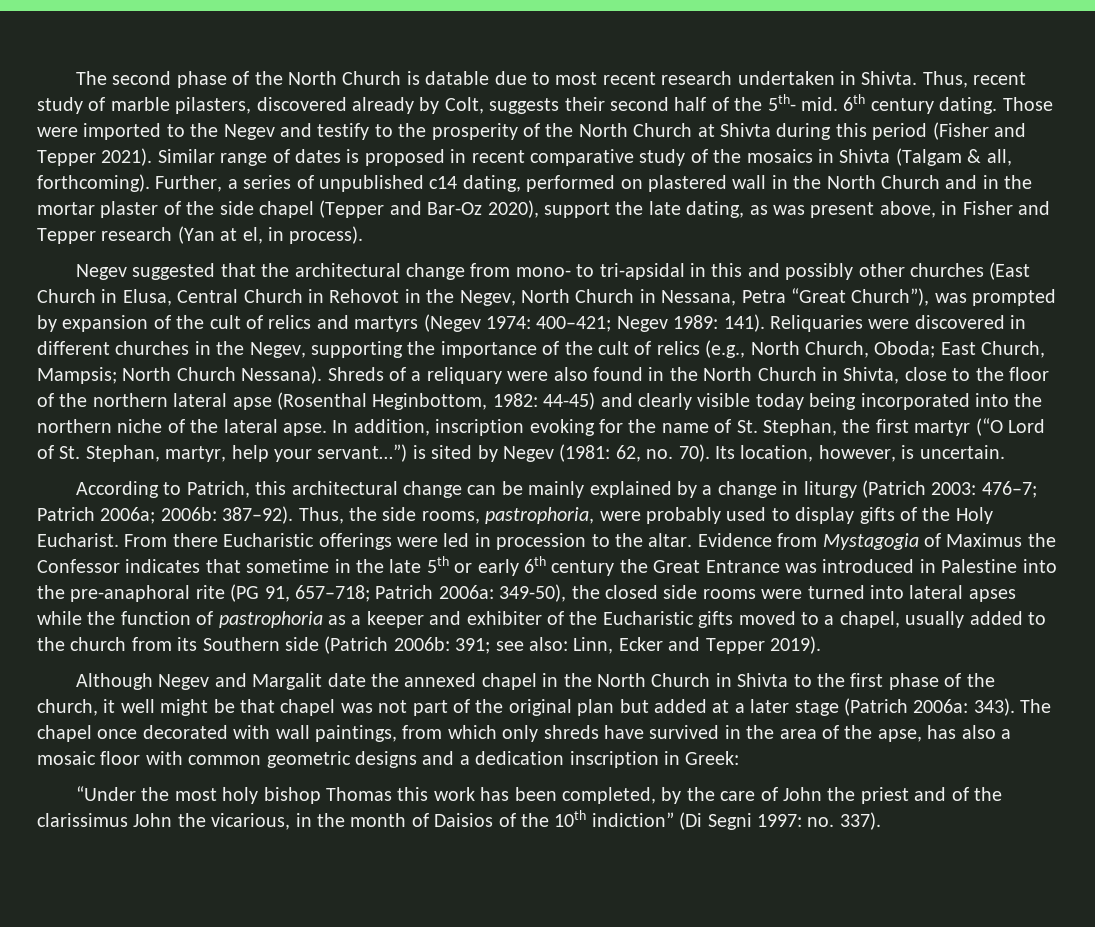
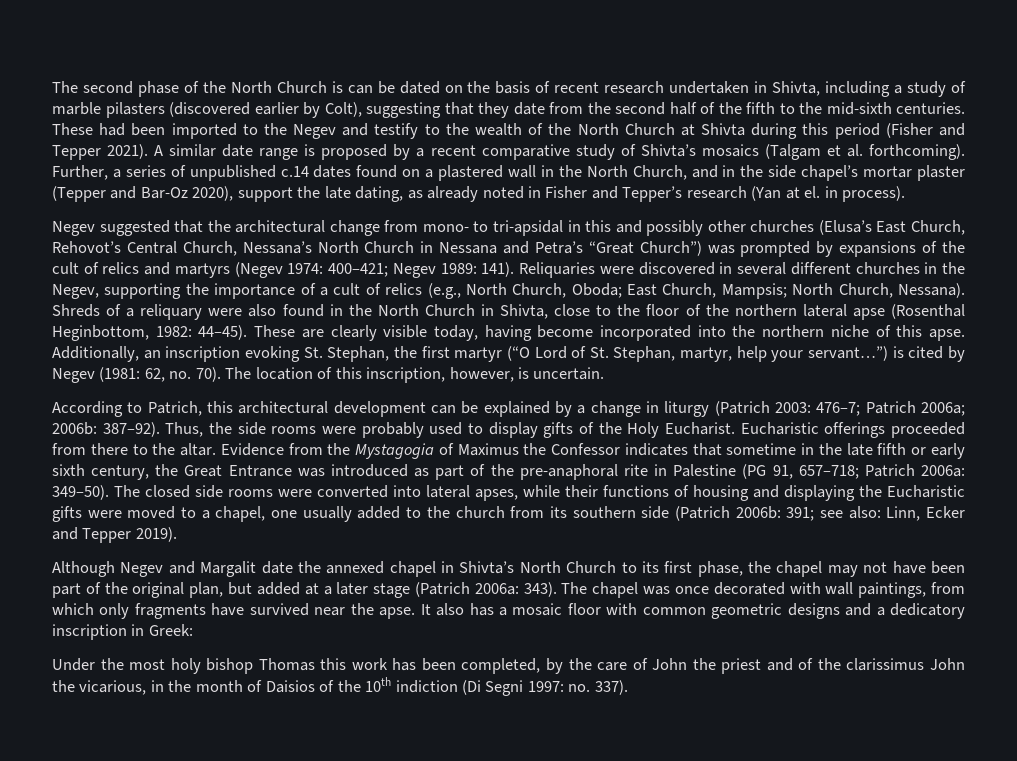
- The second phase of the North Church is datable due to most recent research undertaken in Shivta. Thus, recent study of marble pilasters, discovered already by Colt, suggests their second half of the 5th- mid. 6th century dating. Those were imported to the Negev and testify to the prosperity of the North Church at Shivta during this period (Fisher and Tepper 2021).
+ The second phase of the North Church is can be dated on the basis of recent research undertaken in Shivta, including a study of marble pilasters (discovered earlier by Colt), suggesting that they date from the second half of the fifth to the mid-sixth centuries. These had been imported to the Negev and testify to the wealth of the North Church at Shivta during this period (Fisher and Tepper 2021).
- Similar range of dates is proposed in recent comparative study of the mosaics in Shivta (Talgam & all, forthcoming).
+ A similar date range is proposed by a recent comparative study of Shivta’s mosaics (Talgam et al. forthcoming).
- Further, a series of unpublished c14 dating, performed on plastered wall in the North Church and in the mortar plaster of the side chapel (Tepper and Bar-Oz 2020), support the late dating, as was present above, in Fisher and Tepper research (Yan at el, in process).
+ Further, a series of unpublished c.14 dates found on a plastered wall in the North Church, and in the side chapel’s mortar plaster (Tepper and Bar-Oz 2020), support the late dating, as already noted in Fisher and Tepper’s research (Yan at el. in process).
- Negev suggested that the architectural change from mono- to tri-apsidal in this and possibly other churches (East Church in Elusa, Central Church in Rehovot in the Negev, North Church in Nessana, Petra “Great Church”), was prompted by expansion of the cult of relics and martyrs (Negev 1974: 400–421; Negev 1989: 141).
+ Negev suggested that the architectural change from mono- to tri-apsidal in this and possibly other churches (Elusa’s East Church, Rehovot’s Central Church, Nessana’s North Church in Nessana and Petra’s “Great Church”) was prompted by expansions of the cult of relics and martyrs (Negev 1974: 400–421; Negev 1989: 141).
- Reliquaries were discovered in different churches in the Negev, supporting the importance of the cult of relics (e.g., North Church, Oboda; East Church, Mampsis; North Church Nessana).
+ Reliquaries were discovered in several different churches in the Negev, supporting the importance of a cult of relics (e.g., North Church, Oboda; East Church, Mampsis; North Church, Nessana).
- Shreds of a reliquary were also found in the North Church in Shivta, close to the floor of the northern lateral apse (Rosenthal Heginbottom, 1982: 44-45) and clearly visible today being incorporated into the northern niche of the lateral apse. In addition, inscription evoking for the name of St. Stephan, the first martyr (“O Lord of St. Stephan, martyr, help your servant…”) is sited by Negev (1981: 62, no. 70).
+ Shreds of a reliquary were also found in the North Church in Shivta, close to the floor of the northern lateral apse (Rosenthal Heginbottom, 1982: 44–45). These are clearly visible today, having become incorporated into the northern niche of this apse. Additionally, an inscription evoking St. Stephan, the first martyr (“O Lord of St. Stephan, martyr, help your servant…”) is cited by Negev (1981: 62, no. 70).
- Its location, however, is uncertain.
+ The location of this inscription, however, is uncertain.
- According to Patrich, this architectural change can be mainly explained by a change in liturgy (Patrich 2003: 476–7; Patrich 2006a; 2006b: 387–92).
+ According to Patrich, this architectural development can be explained by a change in liturgy (Patrich 2003: 476–7; Patrich 2006a; 2006b: 387–92).
- Thus, the side rooms, pastrophoria, were probably used to display gifts of the Holy Eucharist.
+ Thus, the side rooms were probably used to display gifts of the Holy Eucharist.
- From there Eucharistic offerings were led in procession to the altar.
+ Eucharistic offerings proceeded from there to the altar.
- Evidence from Mystagogia of Maximus the Confessor indicates that sometime in the late 5th or early 6th century the Great Entrance was introduced in Palestine into the pre-anaphoral rite (PG 91, 657–718; Patrich 2006a: 349-50), the closed side rooms were turned into lateral apses while the function of pastrophoria as a keeper and exhibiter of the Eucharistic gifts moved to a chapel, usually added to the church from its Southern side (Patrich 2006b: 391; see also: Linn, Ecker and Tepper 2019).
+ Evidence from the Mystagogia of Maximus the Confessor indicates that sometime in the late fifth or early sixth century, the Great Entrance was introduced as part of the pre-anaphoral rite in Palestine (PG 91, 657–718; Patrich 2006a: 349–50). The closed side rooms were converted into lateral apses, while their functions of housing and displaying the Eucharistic gifts were moved to a chapel, one usually added to the church from its southern side (Patrich 2006b: 391; see also: Linn, Ecker and Tepper 2019).
- Although Negev and Margalit date the annexed chapel in the North Church in Shivta to the first phase of the church, it well might be that chapel was not part of the original plan but added at a later stage (Patrich 2006a: 343).
+ Although Negev and Margalit date the annexed chapel in Shivta’s North Church to its first phase, the chapel may not have been part of the original plan, but added at a later stage (Patrich 2006a: 343).
- The chapel once decorated with wall paintings, from which only shreds have survived in the area of the apse, has also a mosaic floor with common geometric designs and a dedication inscription in Greek:
+ The chapel was once decorated with wall paintings, from which only fragments have survived near the apse. It also has a mosaic floor with common geometric designs and a dedicatory inscription in Greek:
- “Under the most holy bishop Thomas this work has been completed, by the care of John the priest and of the clarissimus John the vicarious, in the month of Daisios of the 10th indiction” (Di Segni 1997: no. 337).
+ Under the most holy bishop Thomas this work has been completed, by the care of John the priest and of the clarissimus John the vicarious, in the month of Daisios of the 10th indiction (Di Segni 1997: no. 337).

